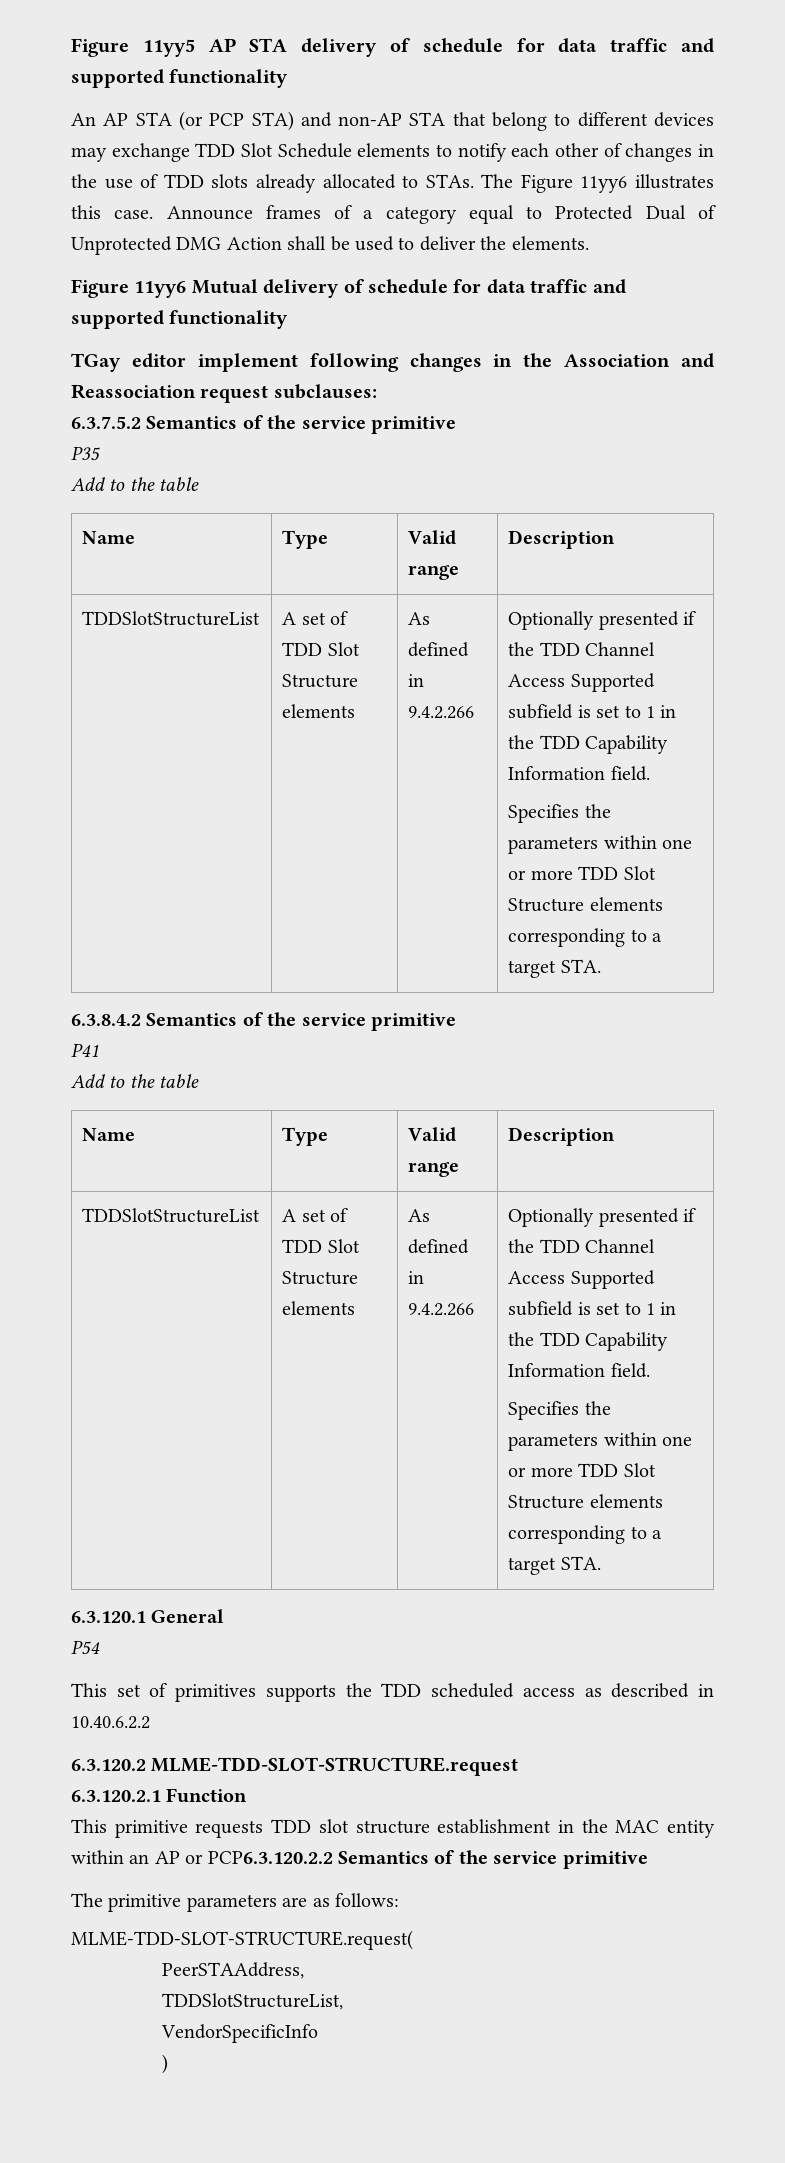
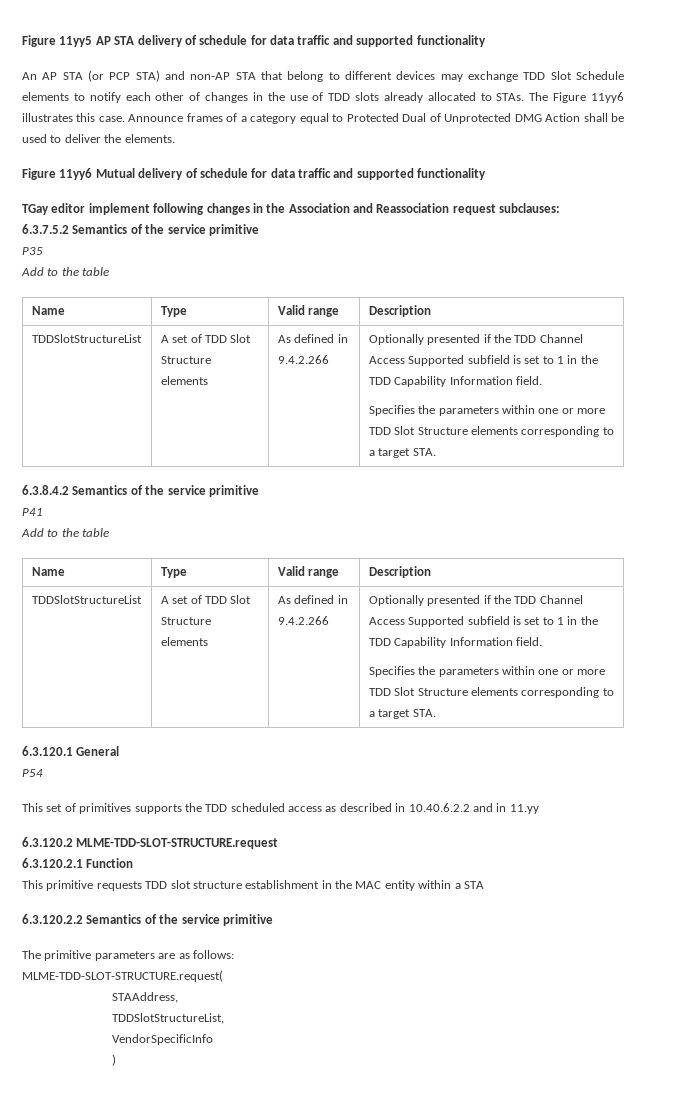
- This set of primitives supports the TDD scheduled access as described in 10.40.6.2.2
+ This set of primitives supports the TDD scheduled access as described in 10.40.6.2.2 and in 11.yy
- This primitive requests TDD slot structure establishment in the MAC entity within an AP or PCP6.3.120.2.2 Semantics of the service primitive
+ This primitive requests TDD slot structure establishment in the MAC entity within a STA
+ 6.3.120.2.2 Semantics of the service primitive
- PeerSTAAddress,
+ STAAddress,

